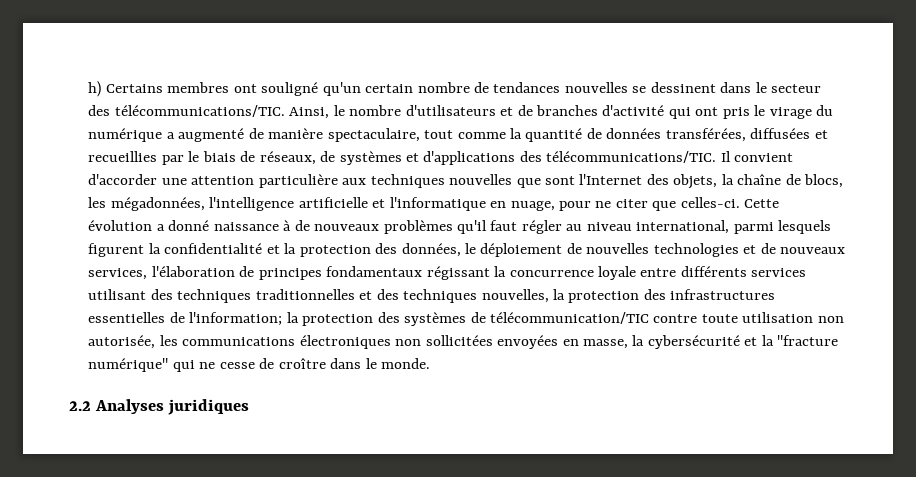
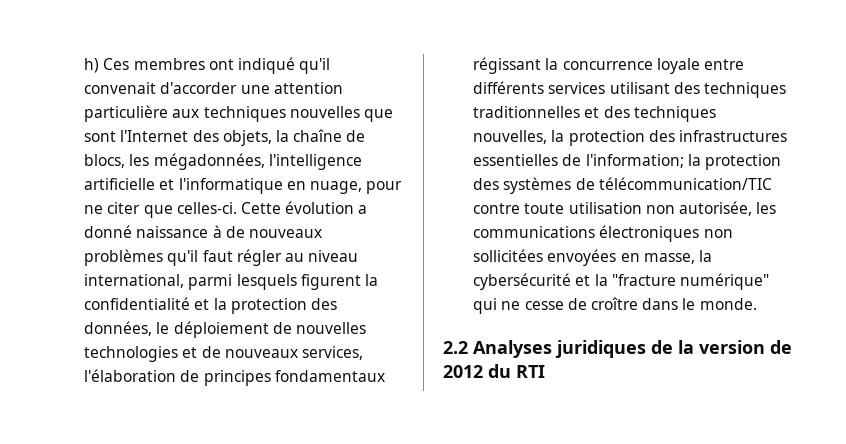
- h) Certains membres ont souligné qu'un certain nombre de tendances nouvelles se dessinent dans le secteur des télécommunications/TIC. Ainsi, le nombre d'utilisateurs et de branches d'activité qui ont pris le virage du numérique a augmenté de manière spectaculaire, tout comme la quantité de données transférées, diffusées et recueillies par le biais de réseaux, de systèmes et d'applications des télécommunications/TIC. Il convient d'accorder une attention particulière aux techniques nouvelles que sont l'Internet des objets, la chaîne de blocs, les mégadonnées, l'intelligence artificielle et l'informatique en nuage, pour ne citer que celles-ci.
+ h) Ces membres ont indiqué qu'il convenait d'accorder une attention particulière aux techniques nouvelles que sont l'Internet des objets, la chaîne de blocs, les mégadonnées, l'intelligence artificielle et l'informatique en nuage, pour ne citer que celles-ci.
- 2.2 Analyses juridiques
+ 2.2 Analyses juridiques de la version de 2012 du RTI

